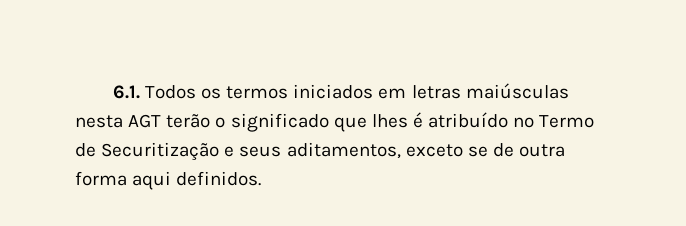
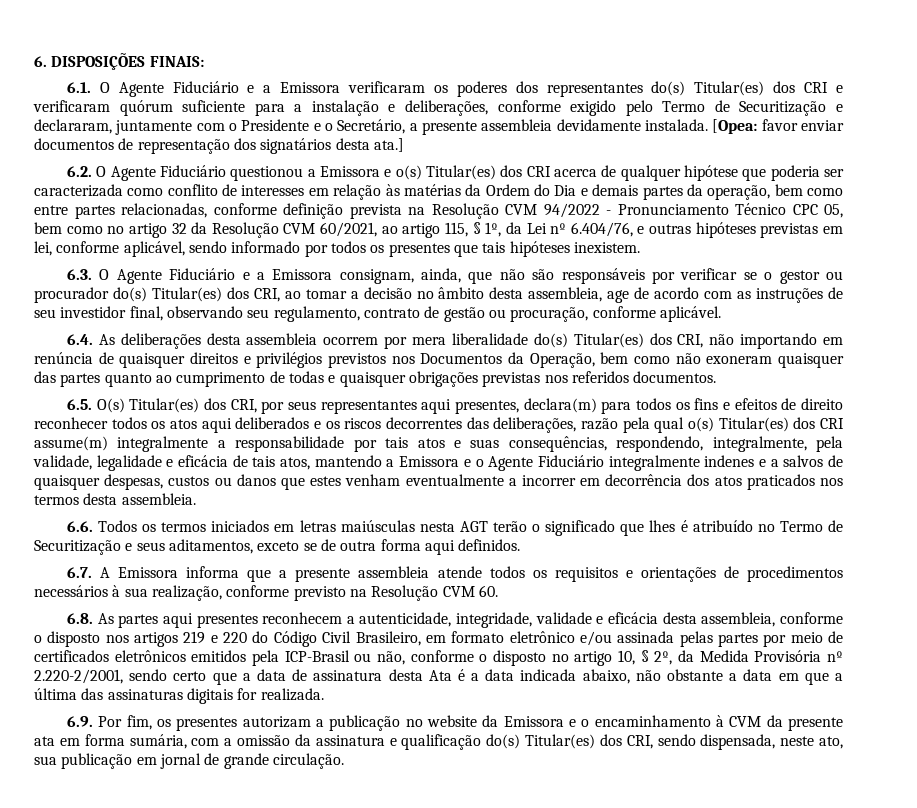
- 6.1. Todos os termos iniciados em letras maiúsculas nesta AGT terão o significado que lhes é atribuído no Termo de Securitização e seus aditamentos, exceto se de outra forma aqui definidos.
+ 6. DISPOSIÇÕES FINAIS:
+ 6.1. O Agente Fiduciário e a Emissora verificaram os poderes dos representantes do(s) Titular(es) dos CRI e verificaram quórum suficiente para a instalação e deliberações, conforme exigido pelo Termo de Securitização e declararam, juntamente com o Presidente e o Secretário, a presente assembleia devidamente instalada. [Opea: favor enviar documentos de representação dos signatários desta ata.]
+ 6.2. O Agente Fiduciário questionou a Emissora e o(s) Titular(es) dos CRI acerca de qualquer hipótese que poderia ser caracterizada como conflito de interesses em relação às matérias da Ordem do Dia e demais partes da operação, bem como entre partes relacionadas, conforme definição prevista na Resolução CVM 94/2022 - Pronunciamento Técnico CPC 05, bem como no artigo 32 da Resolução CVM 60/2021, ao artigo 115, § 1º, da Lei nº 6.404/76, e outras hipóteses previstas em lei, conforme aplicável, sendo informado por todos os presentes que tais hipóteses inexistem.
+ 6.3. O Agente Fiduciário e a Emissora consignam, ainda, que não são responsáveis por verificar se o gestor ou procurador do(s) Titular(es) dos CRI, ao tomar a decisão no âmbito desta assembleia, age de acordo com as instruções de seu investidor final, observando seu regulamento, contrato de gestão ou procuração, conforme aplicável.
+ 6.4. As deliberações desta assembleia ocorrem por mera liberalidade do(s) Titular(es) dos CRI, não importando em renúncia de quaisquer direitos e privilégios previstos nos Documentos da Operação, bem como não exoneram quaisquer das partes quanto ao cumprimento de todas e quaisquer obrigações previstas nos referidos documentos.
+ 6.5. O(s) Titular(es) dos CRI, por seus representantes aqui presentes, declara(m) para todos os fins e efeitos de direito reconhecer todos os atos aqui deliberados e os riscos decorrentes das deliberações, razão pela qual o(s) Titular(es) dos CRI assume(m) integralmente a responsabilidade por tais atos e suas consequências, respondendo, integralmente, pela validade, legalidade e eficácia de tais atos, mantendo a Emissora e o Agente Fiduciário integralmente indenes e a salvos de quaisquer despesas, custos ou danos que estes venham eventualmente a incorrer em decorrência dos atos praticados nos termos desta assembleia.
+ 6.6. Todos os termos iniciados em letras maiúsculas nesta AGT terão o significado que lhes é atribuído no Termo de Securitização e seus aditamentos, exceto se de outra forma aqui definidos.
+ 6.7. A Emissora informa que a presente assembleia atende todos os requisitos e orientações de procedimentos necessários à sua realização, conforme previsto na Resolução CVM 60.
+ 6.8. As partes aqui presentes reconhecem a autenticidade, integridade, validade e eficácia desta assembleia, conforme o disposto nos artigos 219 e 220 do Código Civil Brasileiro, em formato eletrônico e/ou assinada pelas partes por meio de certificados eletrônicos emitidos pela ICP-Brasil ou não, conforme o disposto no artigo 10, § 2º, da Medida Provisória nº 2.220-2/2001, sendo certo que a data de assinatura desta Ata é a data indicada abaixo, não obstante a data em que a última das assinaturas digitais for realizada.
+ 6.9. Por fim, os presentes autorizam a publicação no website da Emissora e o encaminhamento à CVM da presente ata em forma sumária, com a omissão da assinatura e qualificação do(s) Titular(es) dos CRI, sendo dispensada, neste ato, sua publicação em jornal de grande circulação.

